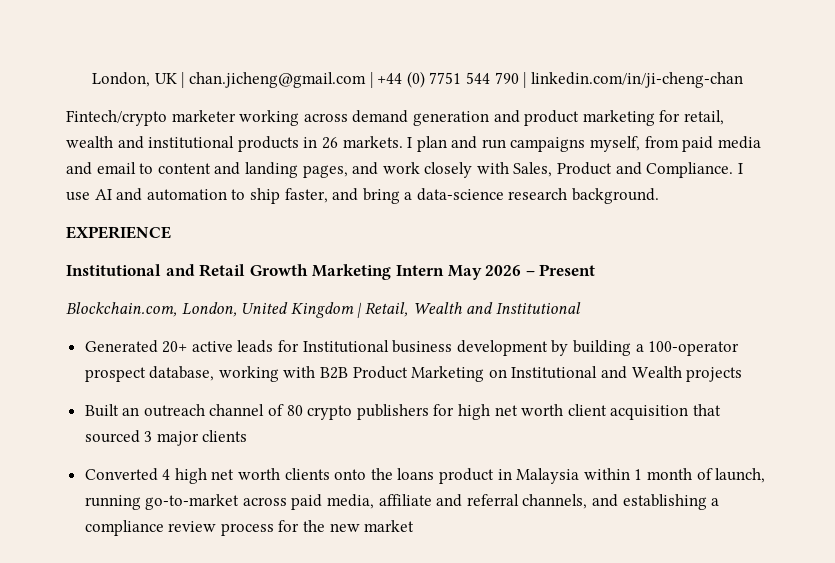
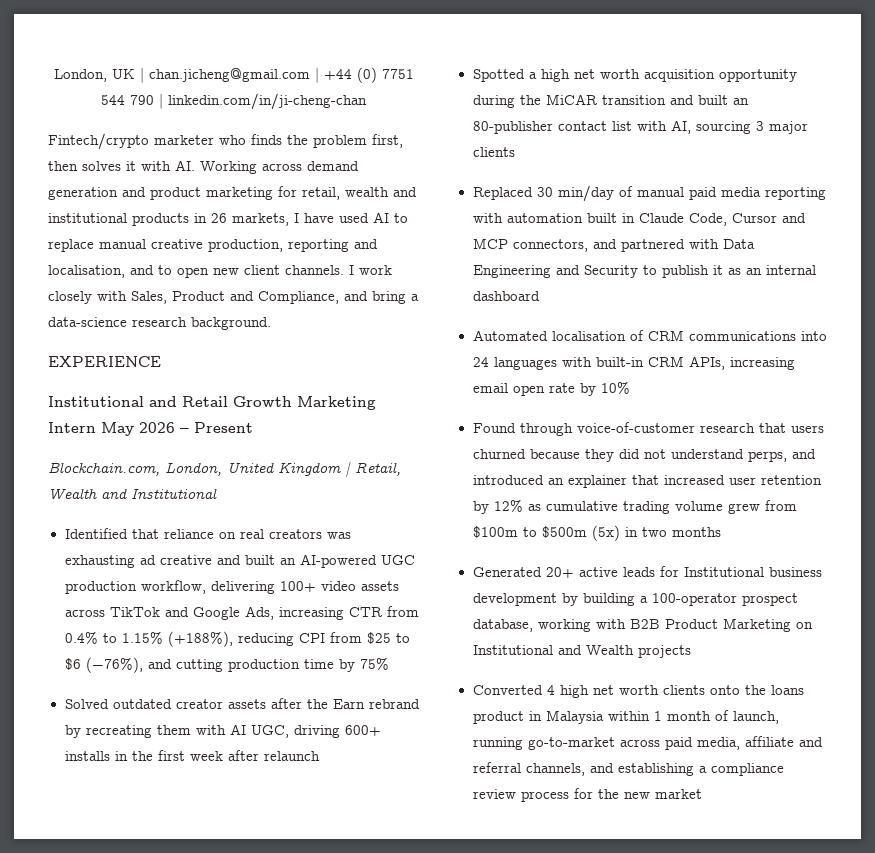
- Fintech/crypto marketer working across demand generation and product marketing for retail, wealth and institutional products in 26 markets. I plan and run campaigns myself, from paid media and email to content and landing pages, and work closely with Sales, Product and Compliance. I use AI and automation to ship faster, and bring a data-science research background.
+ Fintech/crypto marketer who finds the problem first, then solves it with AI. Working across demand generation and product marketing for retail, wealth and institutional products in 26 markets, I have used AI to replace manual creative production, reporting and localisation, and to open new client channels. I work closely with Sales, Product and Compliance, and bring a data-science research background.
+ Identified that reliance on real creators was exhausting ad creative and built an AI-powered UGC production workflow, delivering 100+ video assets across TikTok and Google Ads, increasing CTR from 0.4% to 1.15% (+188%), reducing CPI from $25 to $6 (−76%), and cutting production time by 75%
+ Solved outdated creator assets after the Earn rebrand by recreating them with AI UGC, driving 600+ installs in the first week after relaunch
+ Spotted a high net worth acquisition opportunity during the MiCAR transition and built an 80-publisher contact list with AI, sourcing 3 major clients
+ Replaced 30 min/day of manual paid media reporting with automation built in Claude Code, Cursor and MCP connectors, and partnered with Data Engineering and Security to publish it as an internal dashboard
+ Automated localisation of CRM communications into 24 languages with built-in CRM APIs, increasing email open rate by 10%
+ Found through voice-of-customer research that users churned because they did not understand perps, and introduced an explainer that increased user retention by 12% as cumulative trading volume grew from $100m to $500m (5x) in two months
- Built an outreach channel of 80 crypto publishers for high net worth client acquisition that sourced 3 major clients

